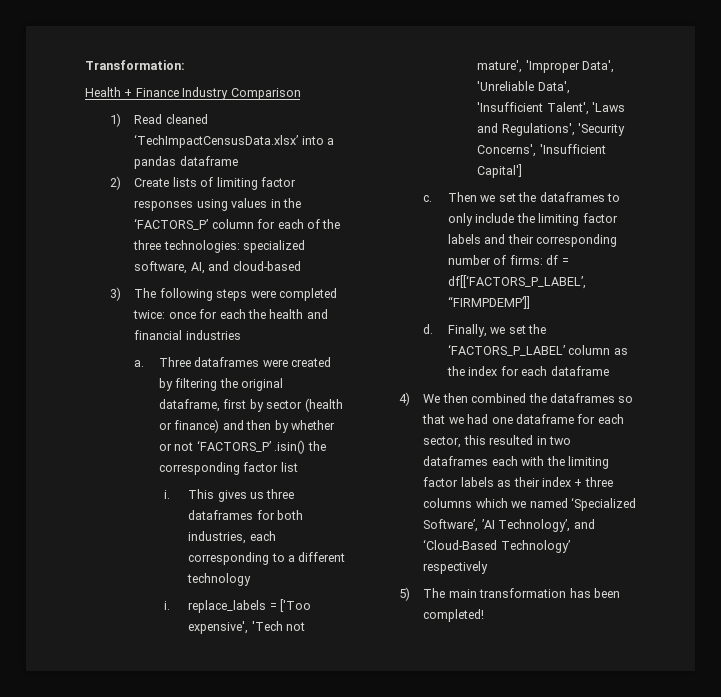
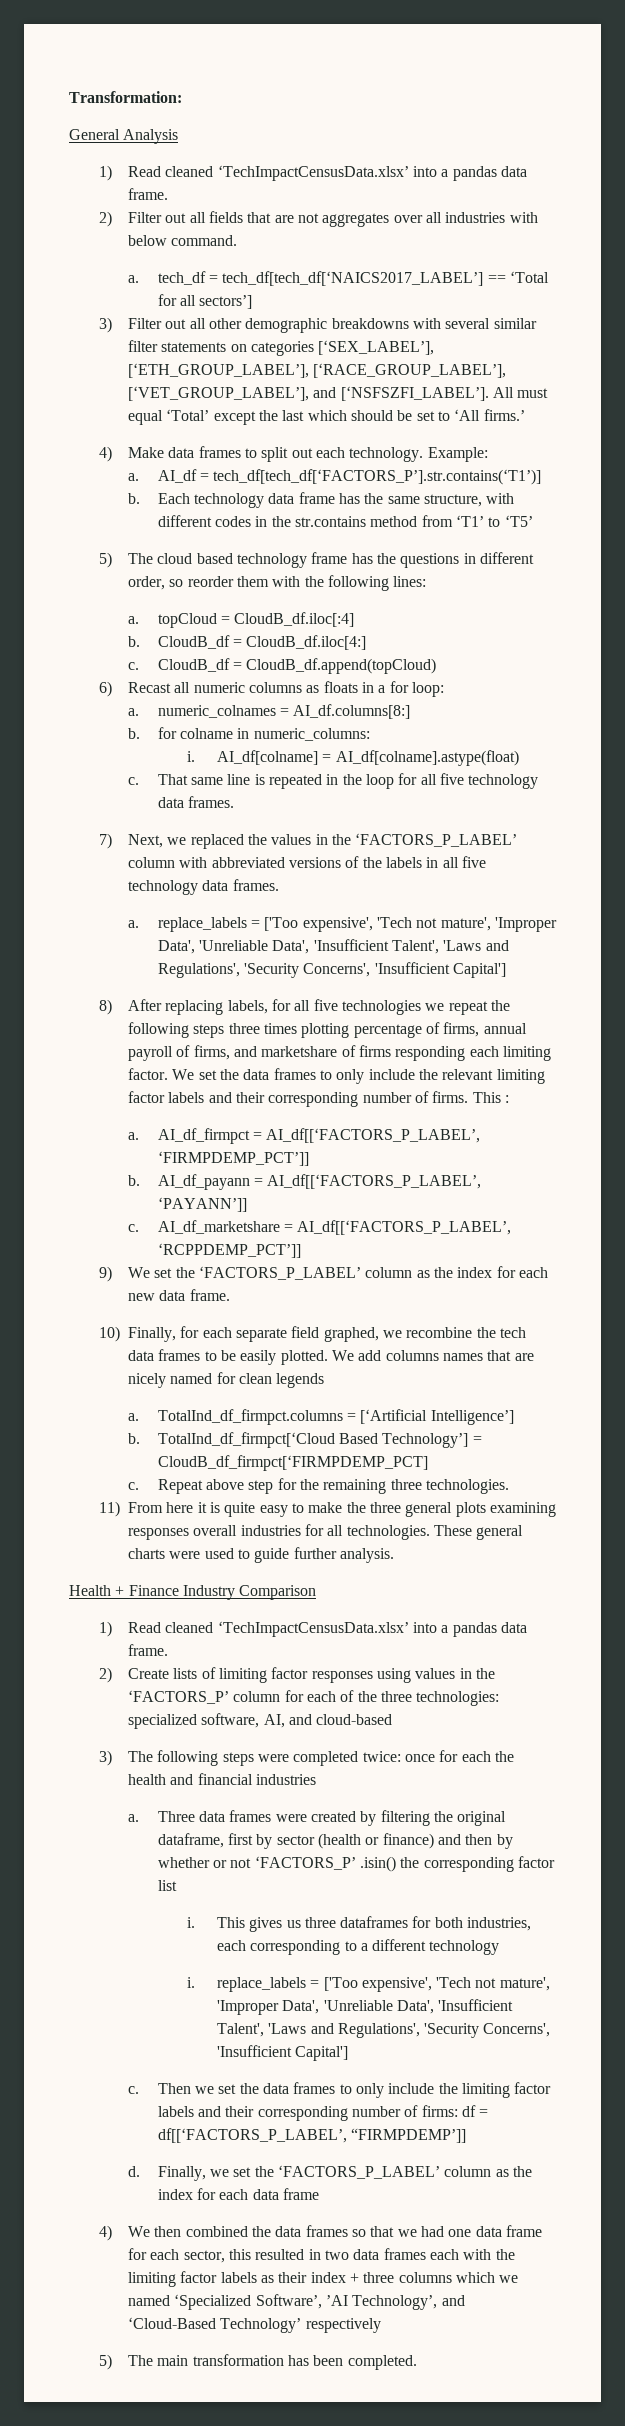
+ General Analysis
+ 1) Read cleaned ‘TechImpactCensusData.xlsx’ into a pandas data frame.
+ 2) Filter out all fields that are not aggregates over all industries with below command.
+ a. tech_df = tech_df[tech_df[‘NAICS2017_LABEL’] == ‘Total for all sectors’]
+ 3) Filter out all other demographic breakdowns with several similar filter statements on categories [‘SEX_LABEL’], [‘ETH_GROUP_LABEL’], [‘RACE_GROUP_LABEL’], [‘VET_GROUP_LABEL’], and [‘NSFSZFI_LABEL’]. All must equal ‘Total’ except the last which should be set to ‘All firms.’
+ 4) Make data frames to split out each technology. Example:
+ a. AI_df = tech_df[tech_df[‘FACTORS_P’].str.contains(‘T1’)]
+ b. Each technology data frame has the same structure, with different codes in the str.contains method from ‘T1’ to ‘T5’
+ 5) The cloud based technology frame has the questions in different order, so reorder them with the following lines:
+ a. topCloud = CloudB_df.iloc[:4]
+ b. CloudB_df = CloudB_df.iloc[4:]
+ c. CloudB_df = CloudB_df.append(topCloud)
+ 6) Recast all numeric columns as floats in a for loop:
+ a. numeric_colnames = AI_df.columns[8:]
+ b. for colname in numeric_columns:
+ i. AI_df[colname] = AI_df[colname].astype(float)
+ c. That same line is repeated in the loop for all five technology data frames.
+ 7) Next, we replaced the values in the ‘FACTORS_P_LABEL’ column with abbreviated versions of the labels in all five technology data frames.
+ a. replace_labels = ['Too expensive', 'Tech not mature', 'Improper Data', 'Unreliable Data', 'Insufficient Talent', 'Laws and Regulations', 'Security Concerns', 'Insufficient Capital']
+ 8) After replacing labels, for all five technologies we repeat the following steps three times plotting percentage of firms, annual payroll of firms, and marketshare of firms responding each limiting factor. We set the data frames to only include the relevant limiting factor labels and their corresponding number of firms. This :
+ a. AI_df_firmpct = AI_df[[‘FACTORS_P_LABEL’, ‘FIRMPDEMP_PCT’]]
+ b. AI_df_payann = AI_df[[‘FACTORS_P_LABEL’, ‘PAYANN’]]
+ c. AI_df_marketshare = AI_df[[‘FACTORS_P_LABEL’, ‘RCPPDEMP_PCT’]]
+ 9) We set the ‘FACTORS_P_LABEL’ column as the index for each new data frame.
+ 10) Finally, for each separate field graphed, we recombine the tech data frames to be easily plotted. We add columns names that are nicely named for clean legends
+ a. TotalInd_df_firmpct.columns = [‘Artificial Intelligence’]
+ b. TotalInd_df_firmpct[‘Cloud Based Technology’] = CloudB_df_firmpct[‘FIRMPDEMP_PCT]
+ c. Repeat above step for the remaining three technologies.
+ 11) From here it is quite easy to make the three general plots examining responses overall industries for all technologies. These general charts were used to guide further analysis.
  Health + Finance Industry Comparison
- 1) Read cleaned ‘TechImpactCensusData.xlsx’ into a pandas dataframe
+ 1) Read cleaned ‘TechImpactCensusData.xlsx’ into a pandas data frame.
- Three dataframes were created by filtering the original dataframe, first by sector (health or finance) and then by whether or not ‘FACTORS_P’ .isin() the corresponding factor list
+ Three data frames were created by filtering the original dataframe, first by sector (health or finance) and then by whether or not ‘FACTORS_P’ .isin() the corresponding factor list
- Then we set the dataframes to only include the limiting factor labels and their corresponding number of firms: df = df[[‘FACTORS_P_LABEL’, “FIRMPDEMP’]]
+ Then we set the data frames to only include the limiting factor labels and their corresponding number of firms: df = df[[‘FACTORS_P_LABEL’, “FIRMPDEMP’]]
- Finally, we set the ‘FACTORS_P_LABEL’ column as the index for each dataframe
+ Finally, we set the ‘FACTORS_P_LABEL’ column as the index for each data frame
- 4) We then combined the dataframes so that we had one dataframe for each sector, this resulted in two dataframes each with the limiting factor labels as their index + three columns which we named ‘Specialized Software’, ’AI Technology’, and ‘Cloud-Based Technology’ respectively
+ 4) We then combined the data frames so that we had one data frame for each sector, this resulted in two data frames each with the limiting factor labels as their index + three columns which we named ‘Specialized Software’, ’AI Technology’, and ‘Cloud-Based Technology’ respectively
- 5) The main transformation has been completed!
+ 5) The main transformation has been completed.

